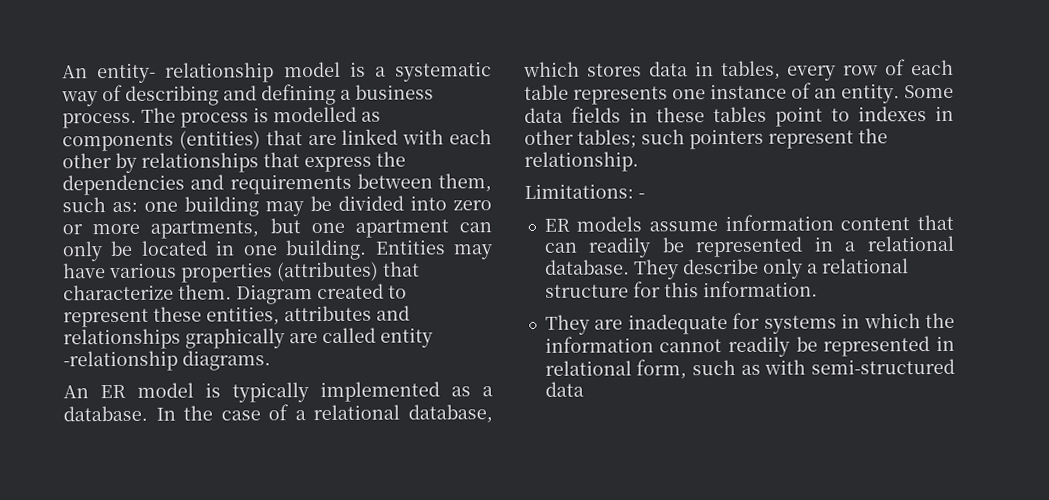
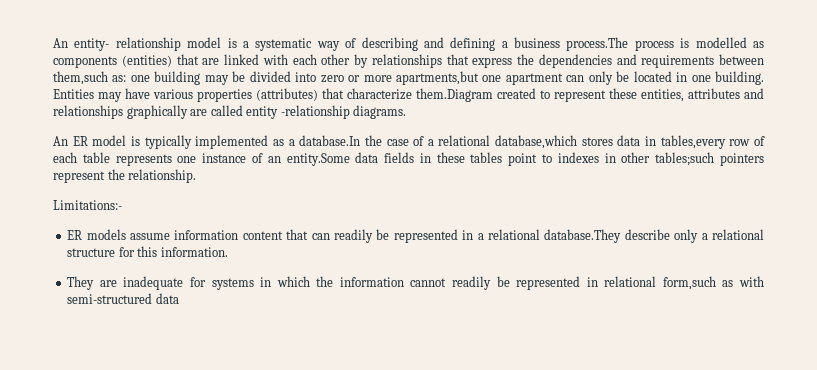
- An entity- relationship model is a systematic way of describing and defining a business process. The process is modelled as components (entities) that are linked with each other by relationships that express the dependencies and requirements between them, such as: one building may be divided into zero or more apartments, but one apartment can only be located in one building.
+ An entity- relationship model is a systematic way of describing and defining a business process.The process is modelled as components (entities) that are linked with each other by relationships that express the dependencies and requirements between them,such as: one building may be divided into zero or more apartments,but one apartment can only be located in one building.
- Entities may have various properties (attributes) that characterize them. Diagram created to represent these entities, attributes and relationships graphically are called entity -relationship diagrams.
+ Entities may have various properties (attributes) that characterize them.Diagram created to represent these entities, attributes and relationships graphically are called entity -relationship diagrams.
- An ER model is typically implemented as a database. In the case of a relational database, which stores data in tables, every row of each table represents one instance of an entity. Some data fields in these tables point to indexes in other tables; such pointers represent the relationship.
+ An ER model is typically implemented as a database.In the case of a relational database,which stores data in tables,every row of each table represents one instance of an entity.Some data fields in these tables point to indexes in other tables;such pointers represent the relationship.
- Limitations: -
+ Limitations:-
- ER models assume information content that can readily be represented in a relational database. They describe only a relational structure for this information.
+ ER models assume information content that can readily be represented in a relational database.They describe only a relational structure for this information.
- They are inadequate for systems in which the information cannot readily be represented in relational form, such as with semi-structured data
+ They are inadequate for systems in which the information cannot readily be represented in relational form,such as with semi-structured data

